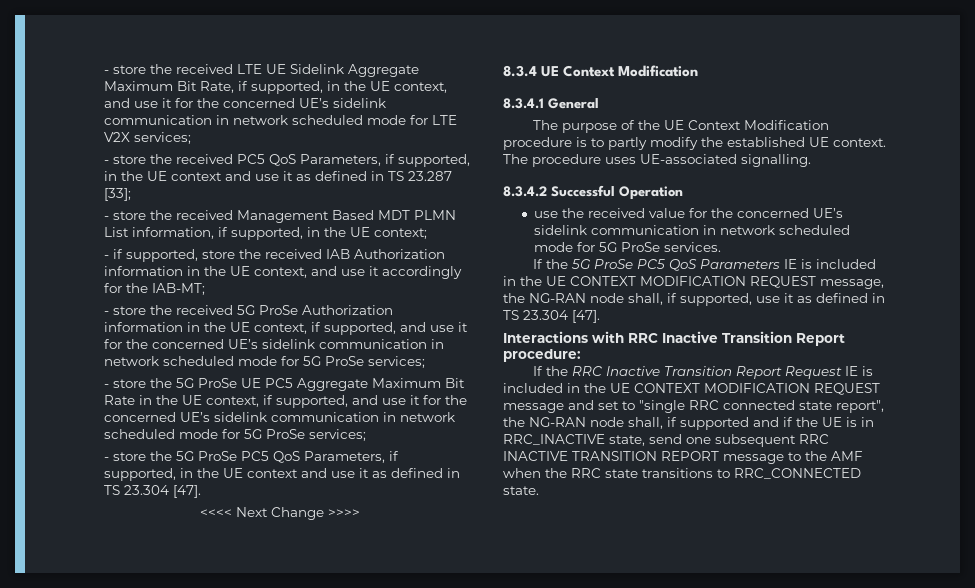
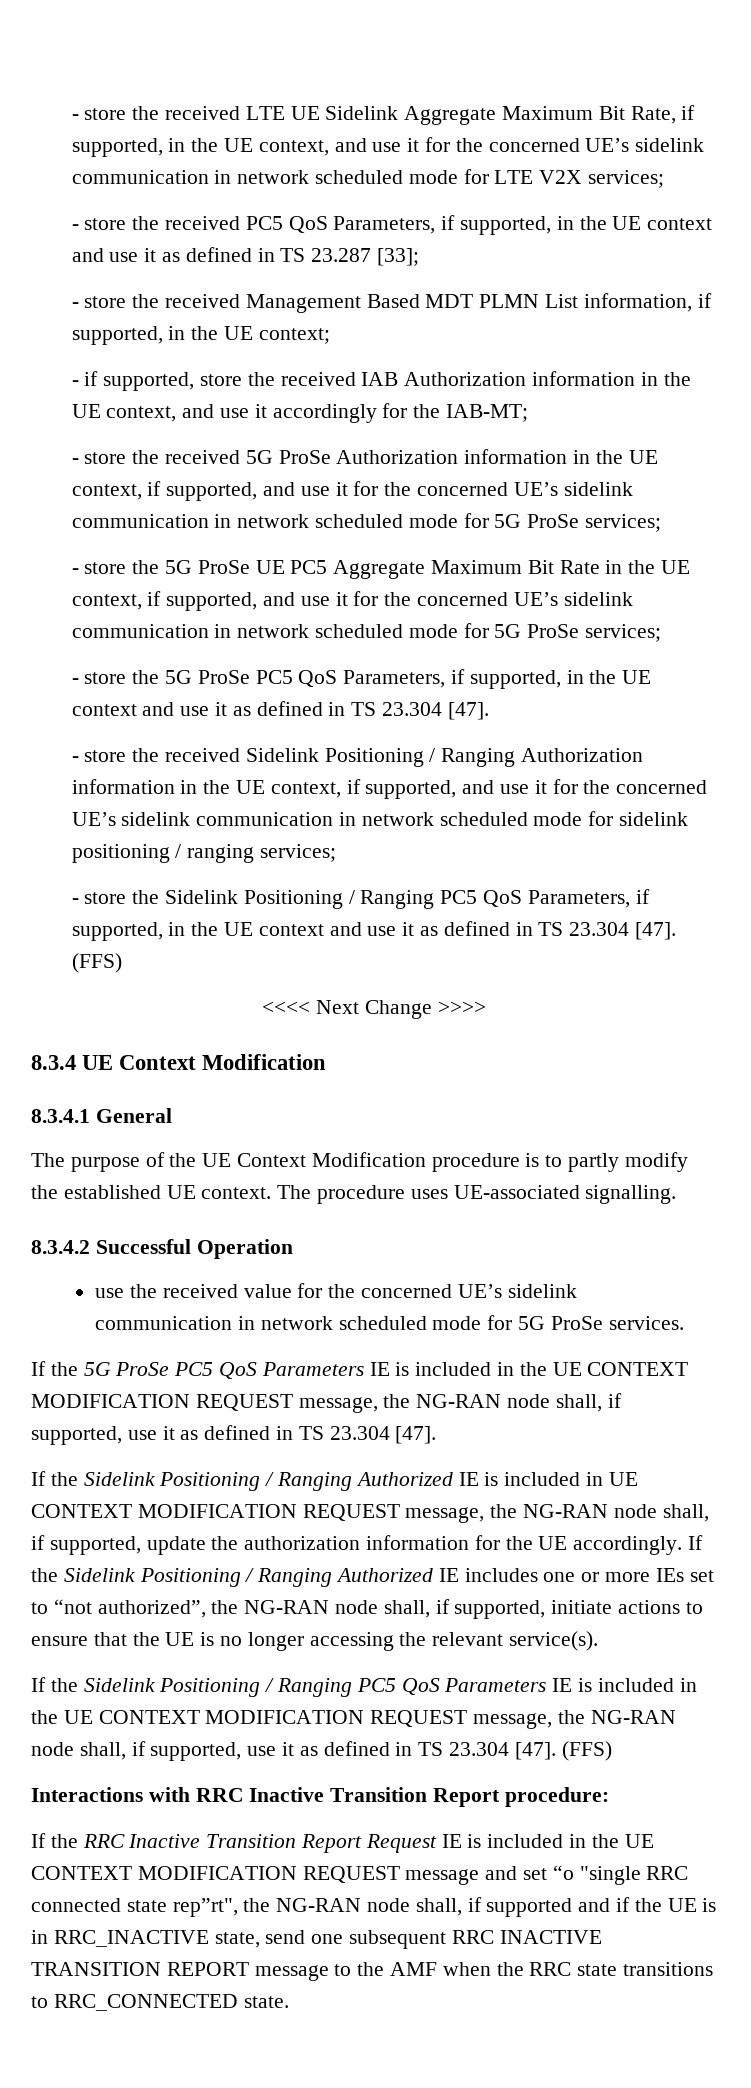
+ - store the received Sidelink Positioning / Ranging Authorization information in the UE context, if supported, and use it for the concerned UE’s sidelink communication in network scheduled mode for sidelink positioning / ranging services;
+ - store the Sidelink Positioning / Ranging PC5 QoS Parameters, if supported, in the UE context and use it as defined in TS 23.304 [47]. (FFS)
+ If the Sidelink Positioning / Ranging Authorized IE is included in UE CONTEXT MODIFICATION REQUEST message, the NG-RAN node shall, if supported, update the authorization information for the UE accordingly. If the Sidelink Positioning / Ranging Authorized IE includes one or more IEs set to “not authorized”, the NG-RAN node shall, if supported, initiate actions to ensure that the UE is no longer accessing the relevant service(s).
+ If the Sidelink Positioning / Ranging PC5 QoS Parameters IE is included in the UE CONTEXT MODIFICATION REQUEST message, the NG-RAN node shall, if supported, use it as defined in TS 23.304 [47]. (FFS)
- If the RRC Inactive Transition Report Request IE is included in the UE CONTEXT MODIFICATION REQUEST message and set to "single RRC connected state report", the NG-RAN node shall, if supported and if the UE is in RRC_INACTIVE state, send one subsequent RRC INACTIVE TRANSITION REPORT message to the AMF when the RRC state transitions to RRC_CONNECTED state.
+ If the RRC Inactive Transition Report Request IE is included in the UE CONTEXT MODIFICATION REQUEST message and set “o "single RRC connected state rep”rt", the NG-RAN node shall, if supported and if the UE is in RRC_INACTIVE state, send one subsequent RRC INACTIVE TRANSITION REPORT message to the AMF when the RRC state transitions to RRC_CONNECTED state.

